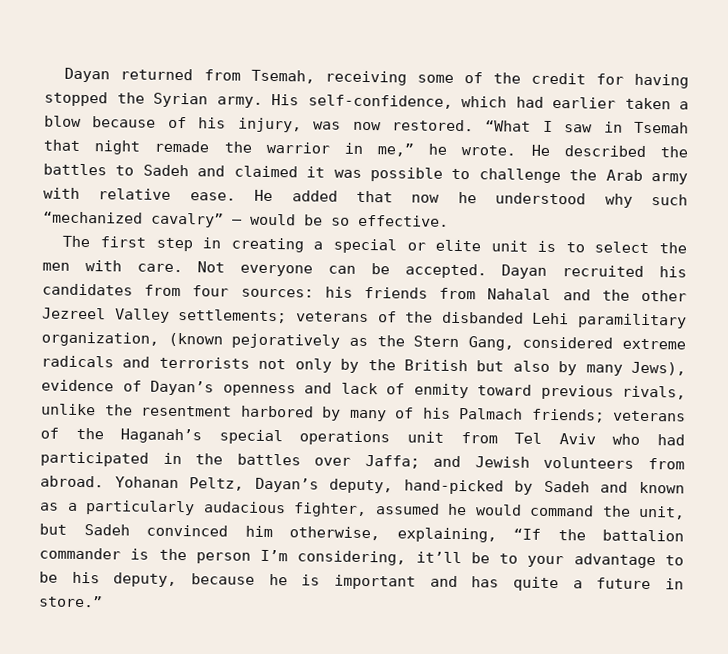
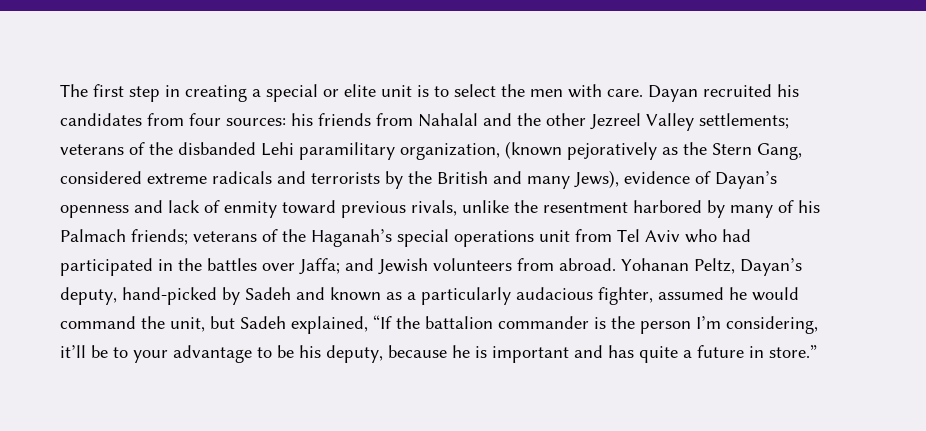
- Dayan returned from Tsemah, receiving some of the credit for having stopped the Syrian army. His self-confidence, which had earlier taken a blow because of his injury, was now restored. “What I saw in Tsemah that night remade the warrior in me,” he wrote. He described the battles to Sadeh and claimed it was possible to challenge the Arab army with relative ease. He added that now he understood why such “mechanized cavalry” – would be so effective.
- Not everyone can be accepted.
- veterans of the disbanded Lehi paramilitary organization, (known pejoratively as the Stern Gang, considered extreme radicals and terrorists not only by the British but also by many Jews), evidence of Dayan’s openness and lack of enmity toward previous rivals, unlike the resentment harbored by many of his Palmach friends;
+ veterans of the disbanded Lehi paramilitary organization, (known pejoratively as the Stern Gang, considered extreme radicals and terrorists by the British and many Jews), evidence of Dayan’s openness and lack of enmity toward previous rivals, unlike the resentment harbored by many of his Palmach friends;
- Yohanan Peltz, Dayan’s deputy, hand-picked by Sadeh and known as a particularly audacious fighter, assumed he would command the unit, but Sadeh convinced him otherwise, explaining, “If the battalion commander is the person I’m considering, it’ll be to your advantage to be his deputy, because he is important and has quite a future in store.”
+ Yohanan Peltz, Dayan’s deputy, hand-picked by Sadeh and known as a particularly audacious fighter, assumed he would command the unit, but Sadeh explained, “If the battalion commander is the person I’m considering, it’ll be to your advantage to be his deputy, because he is important and has quite a future in store.”

